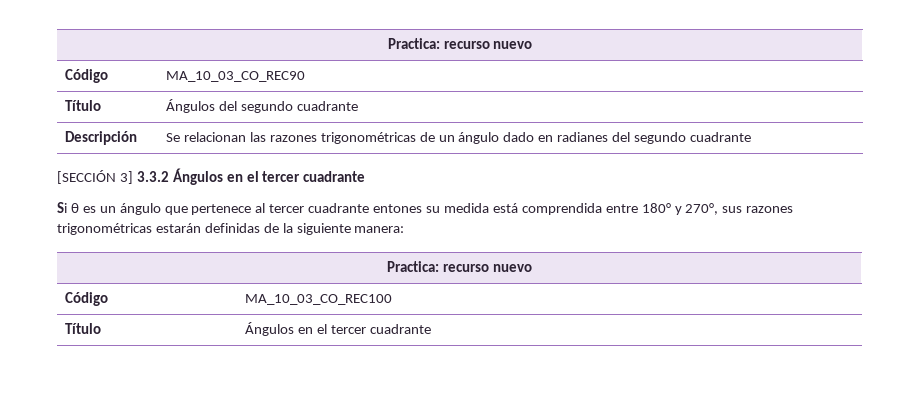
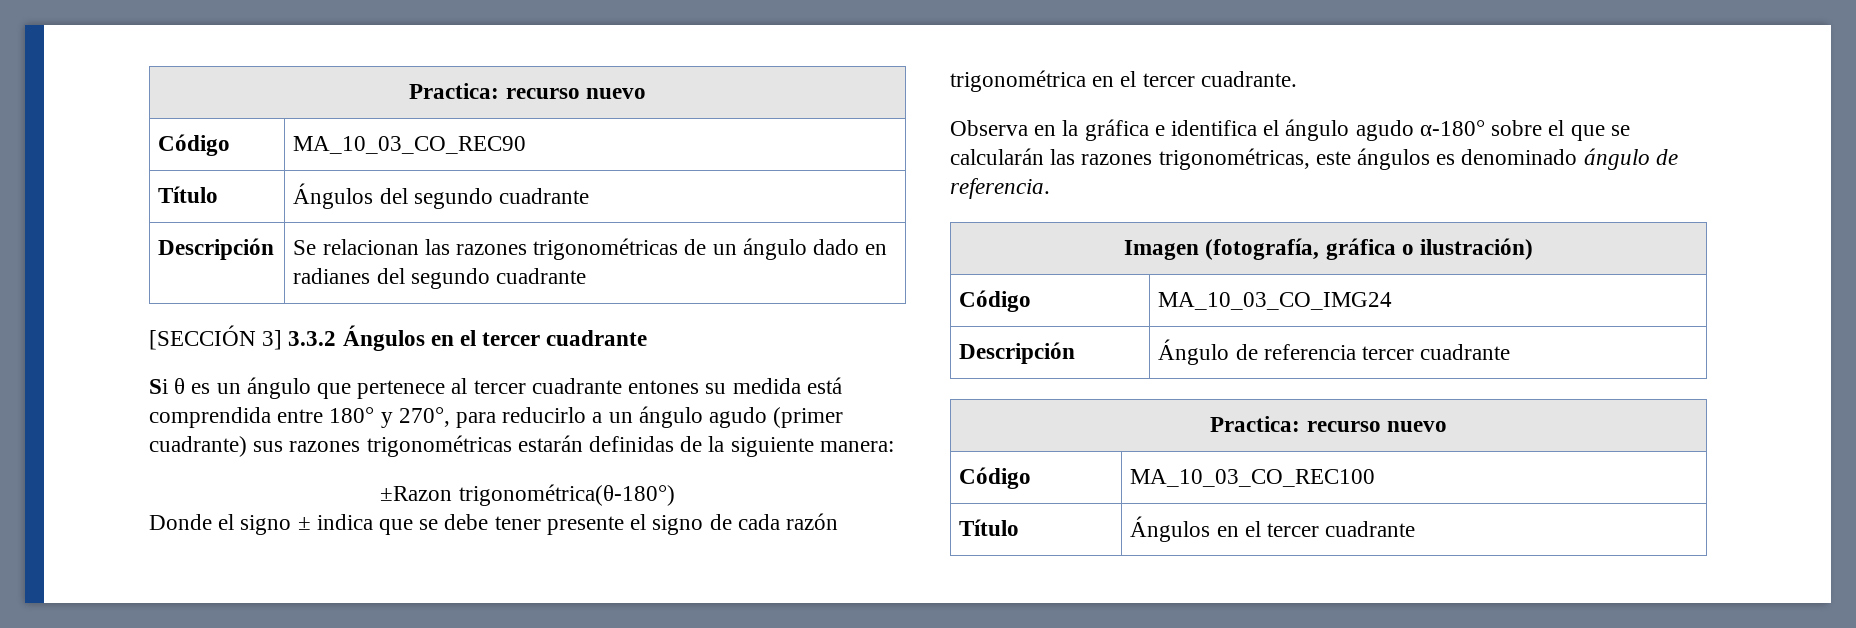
- Si θ es un ángulo que pertenece al tercer cuadrante entones su medida está comprendida entre 180° y 270°, sus razones trigonométricas estarán definidas de la siguiente manera:
+ Si θ es un ángulo que pertenece al tercer cuadrante entones su medida está comprendida entre 180° y 270°, para reducirlo a un ángulo agudo (primer cuadrante) sus razones trigonométricas estarán definidas de la siguiente manera:
+ ±Razon trigonométrica(θ-180°)
+ Donde el signo ± indica que se debe tener presente el signo de cada razón trigonométrica en el tercer cuadrante.
+ Observa en la gráfica e identifica el ángulo agudo α-180° sobre el que se calcularán las razones trigonométricas, este ángulos es denominado ángulo de referencia.
+ Imagen (fotografía, gráfica o ilustración)
+ Código | MA_10_03_CO_IMG24
+ Descripción | Ángulo de referencia tercer cuadrante

